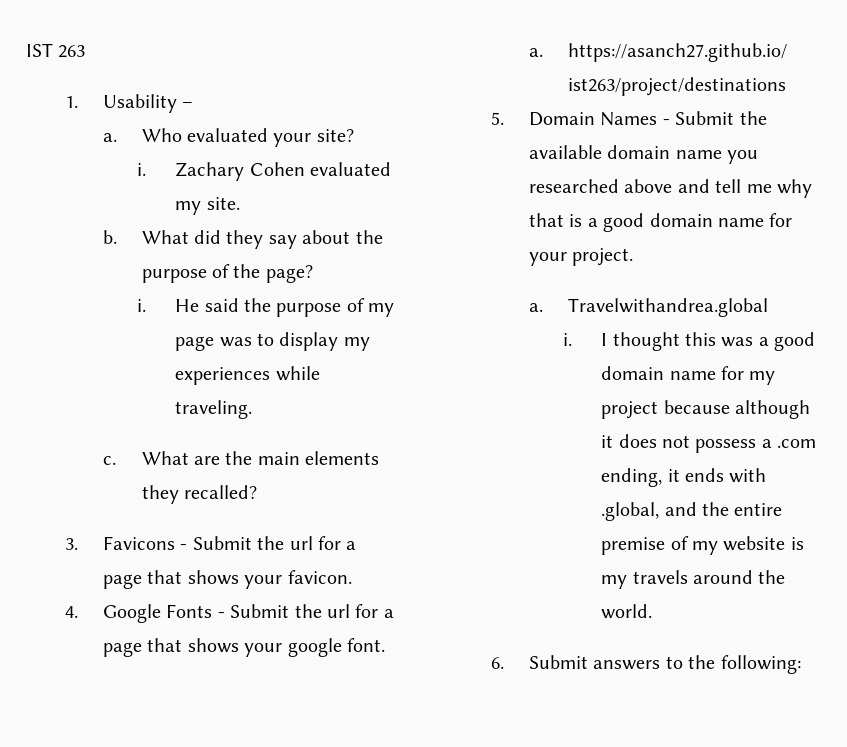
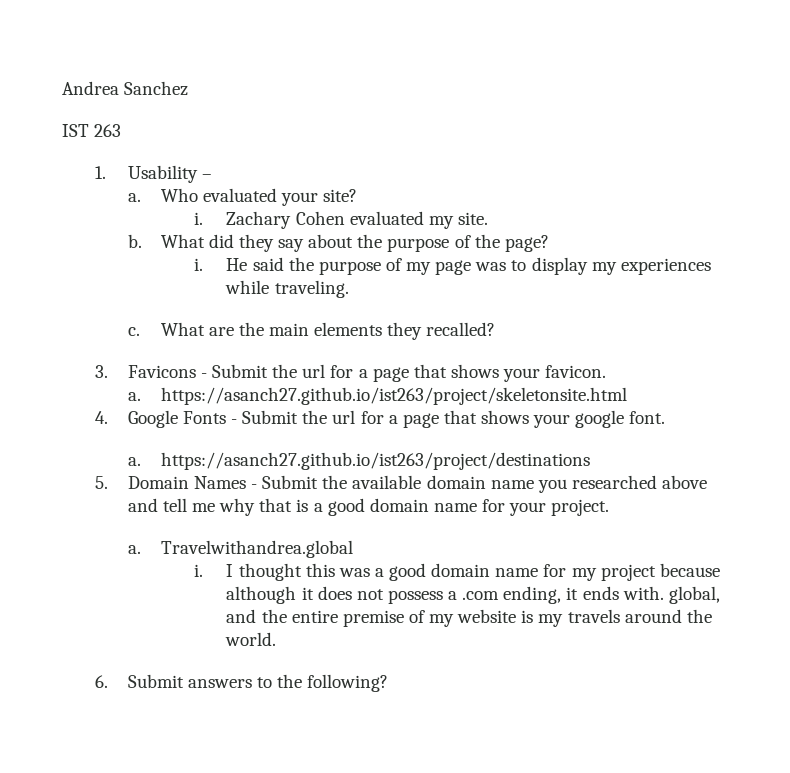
+ Andrea Sanchez
+ a. https://asanch27.github.io/ist263/project/skeletonsite.html
- I thought this was a good domain name for my project because although it does not possess a .com ending, it ends with .global, and the entire premise of my website is my travels around the world.
+ I thought this was a good domain name for my project because although it does not possess a .com ending, it ends with. global, and the entire premise of my website is my travels around the world.
- 6. Submit answers to the following:
+ 6. Submit answers to the following?

